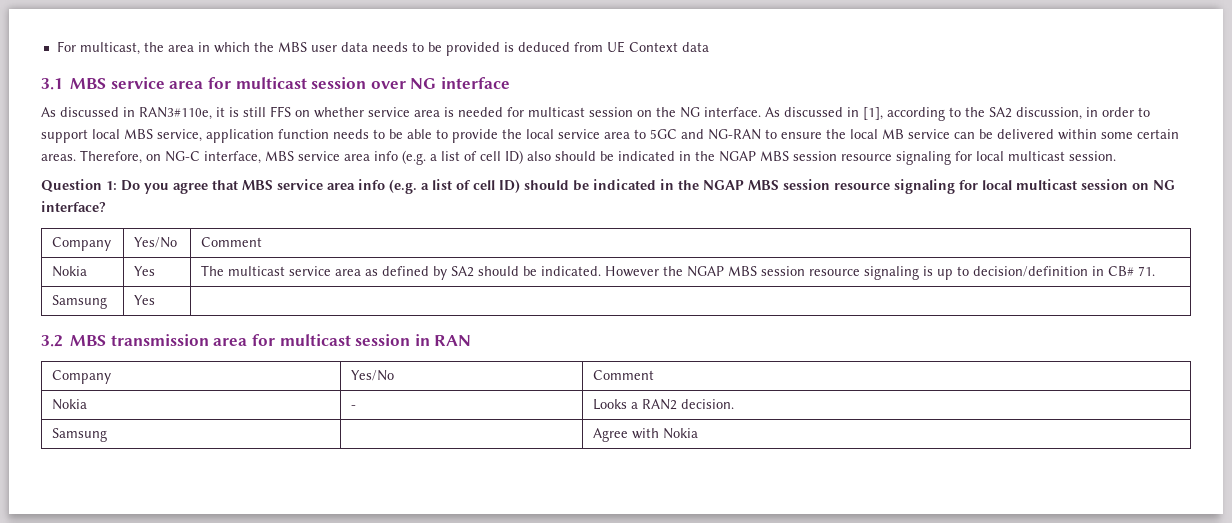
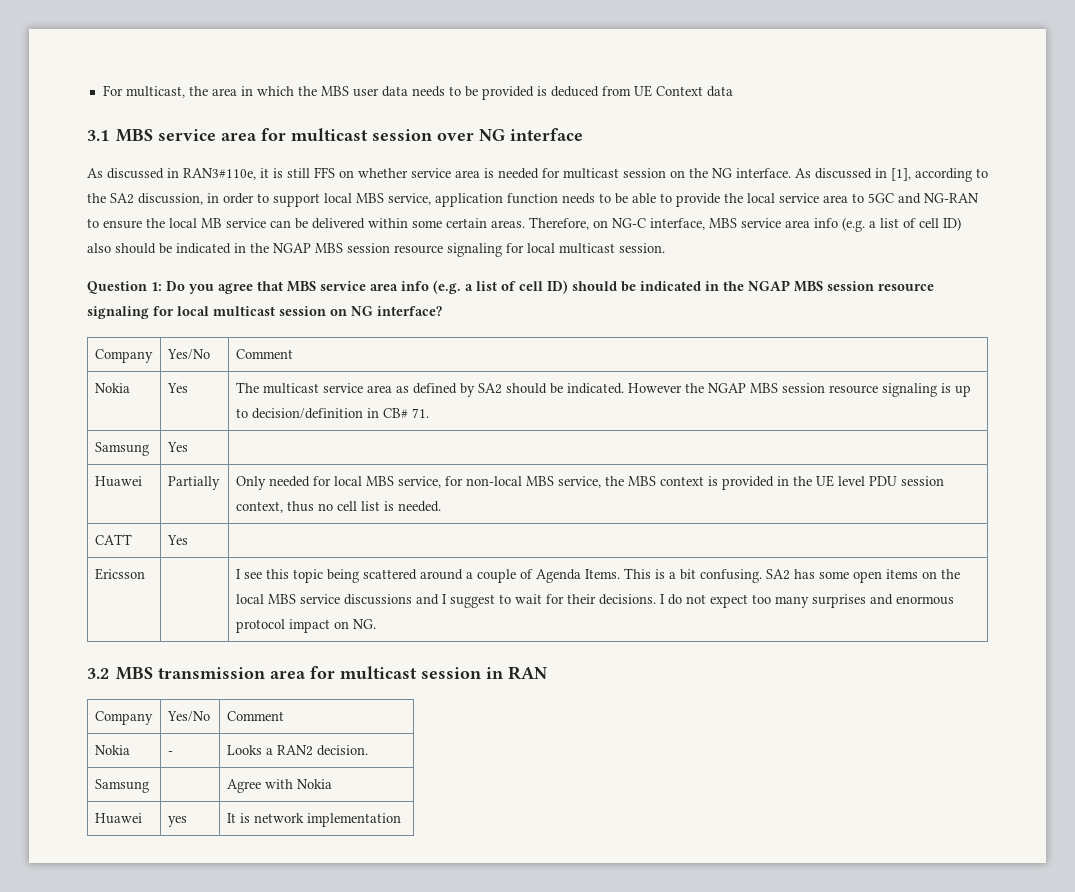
+ Huawei | Partially | Only needed for local MBS service, for non-local MBS service, the MBS context is provided in the UE level PDU session context, thus no cell list is needed.
+ CATT | Yes |
+ Ericsson | | I see this topic being scattered around a couple of Agenda Items. This is a bit confusing. SA2 has some open items on the local MBS service discussions and I suggest to wait for their decisions. I do not expect too many surprises and enormous protocol impact on NG.
+ Huawei | yes | It is network implementation

